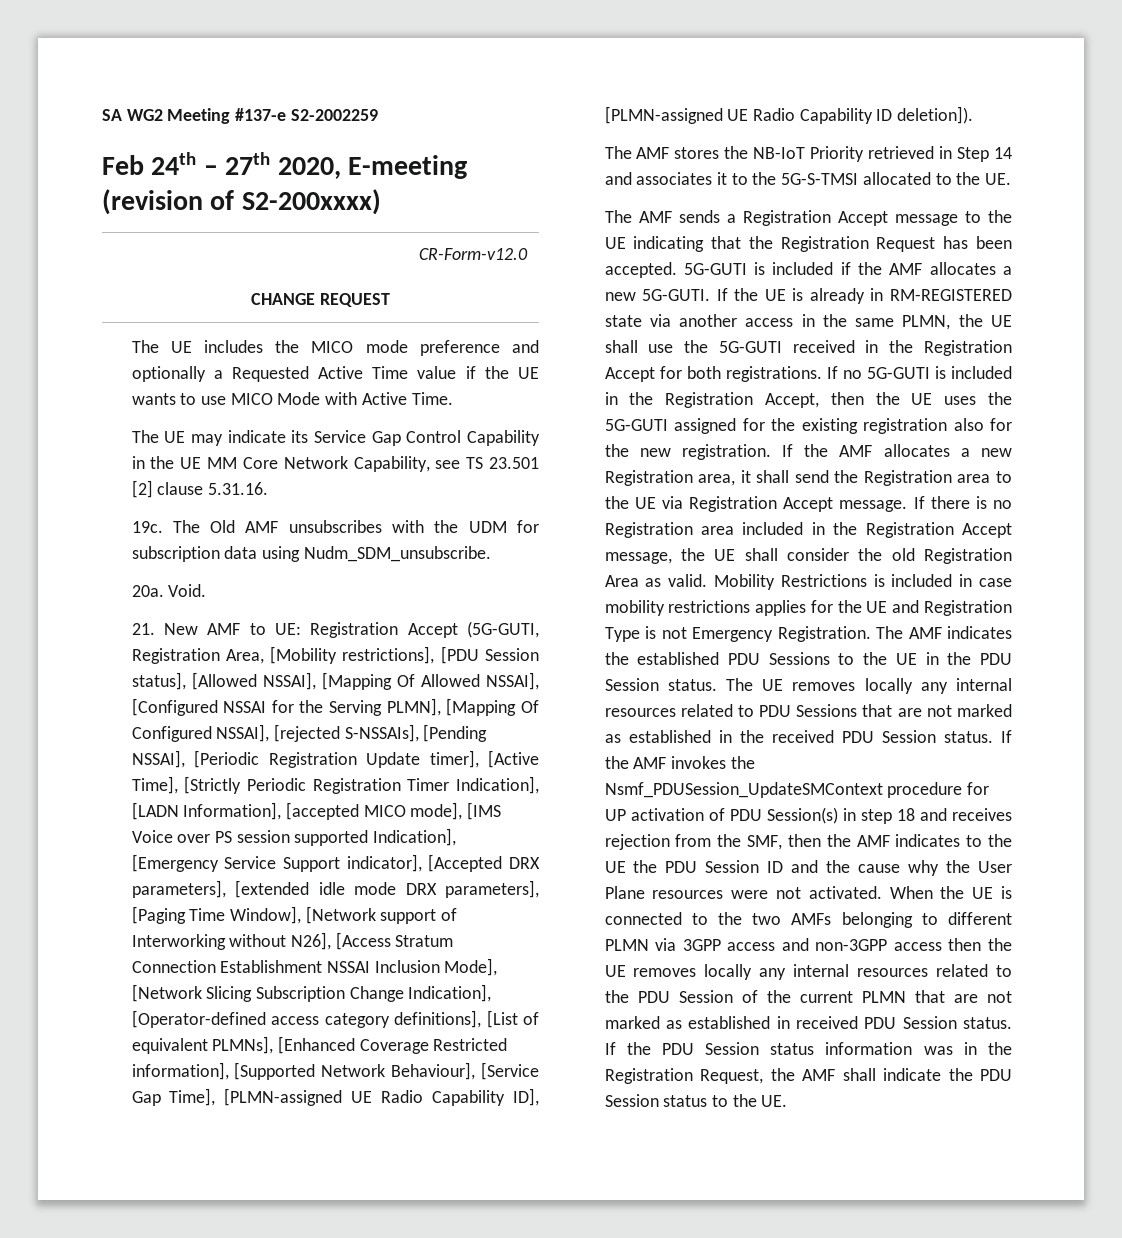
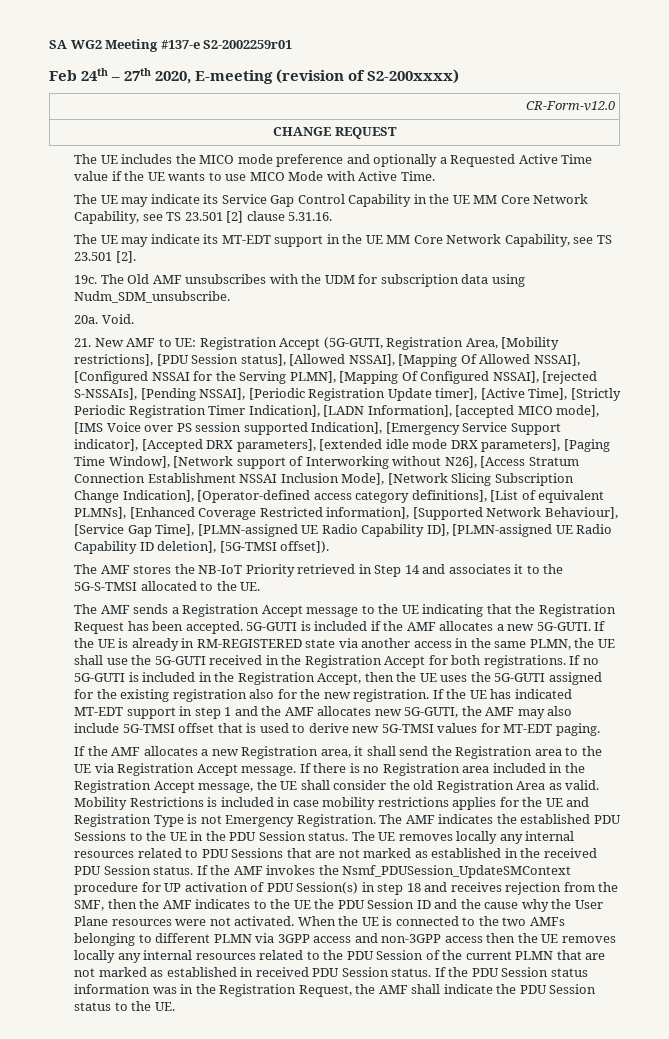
- SA WG2 Meeting #137-e S2-2002259
+ SA WG2 Meeting #137-e S2-2002259r01
+ The UE may indicate its MT-EDT support in the UE MM Core Network Capability, see TS 23.501 [2].
- Registration Accept (5G-GUTI, Registration Area, [Mobility restrictions], [PDU Session status], [Allowed NSSAI], [Mapping Of Allowed NSSAI], [Configured NSSAI for the Serving PLMN], [Mapping Of Configured NSSAI], [rejected S-NSSAIs], [Pending NSSAI], [Periodic Registration Update timer], [Active Time], [Strictly Periodic Registration Timer Indication], [LADN Information], [accepted MICO mode], [IMS Voice over PS session supported Indication], [Emergency Service Support indicator], [Accepted DRX parameters], [extended idle mode DRX parameters], [Paging Time Window], [Network support of Interworking without N26], [Access Stratum Connection Establishment NSSAI Inclusion Mode], [Network Slicing Subscription Change Indication], [Operator-defined access category definitions], [List of equivalent PLMNs], [Enhanced Coverage Restricted information], [Supported Network Behaviour], [Service Gap Time], [PLMN-assigned UE Radio Capability ID], [PLMN-assigned UE Radio Capability ID deletion]).
+ Registration Accept (5G-GUTI, Registration Area, [Mobility restrictions], [PDU Session status], [Allowed NSSAI], [Mapping Of Allowed NSSAI], [Configured NSSAI for the Serving PLMN], [Mapping Of Configured NSSAI], [rejected S-NSSAIs], [Pending NSSAI], [Periodic Registration Update timer], [Active Time], [Strictly Periodic Registration Timer Indication], [LADN Information], [accepted MICO mode], [IMS Voice over PS session supported Indication], [Emergency Service Support indicator], [Accepted DRX parameters], [extended idle mode DRX parameters], [Paging Time Window], [Network support of Interworking without N26], [Access Stratum Connection Establishment NSSAI Inclusion Mode], [Network Slicing Subscription Change Indication], [Operator-defined access category definitions], [List of equivalent PLMNs], [Enhanced Coverage Restricted information], [Supported Network Behaviour], [Service Gap Time], [PLMN-assigned UE Radio Capability ID], [PLMN-assigned UE Radio Capability ID deletion], [5G-TMSI offset]).
+ If the UE has indicated MT-EDT support in step 1 and the AMF allocates new 5G-GUTI, the AMF may also include 5G-TMSI offset that is used to derive new 5G-TMSI values for MT-EDT paging.

